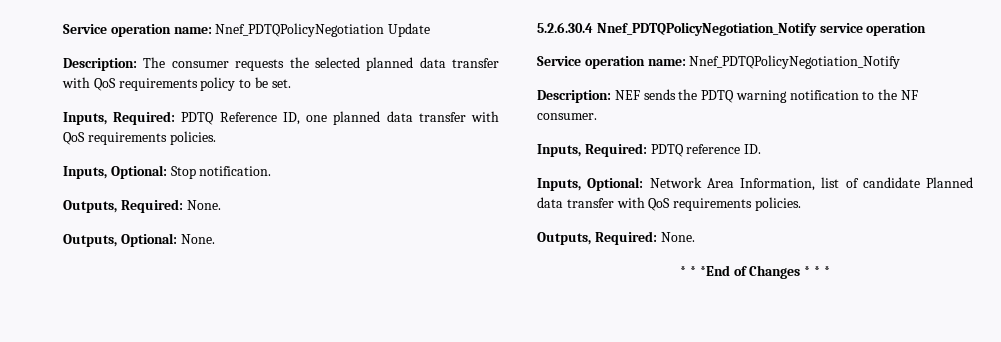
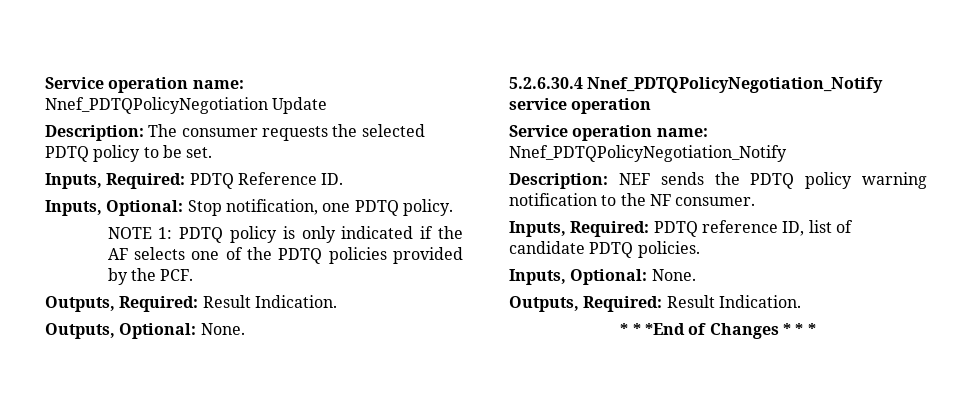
- Description: The consumer requests the selected planned data transfer with QoS requirements policy to be set.
+ Description: The consumer requests the selected PDTQ policy to be set.
- Inputs, Required: PDTQ Reference ID, one planned data transfer with QoS requirements policies.
- Inputs, Optional: Stop notification.
- Outputs, Required: None.
+ Inputs, Required: PDTQ Reference ID.
+ Inputs, Optional: Stop notification, one PDTQ policy.
+ NOTE 1: PDTQ policy is only indicated if the AF selects one of the PDTQ policies provided by the PCF.
+ Outputs, Required: Result Indication.
- Description: NEF sends the PDTQ warning notification to the NF consumer.
+ Description: NEF sends the PDTQ policy warning notification to the NF consumer.
- Inputs, Required: PDTQ reference ID.
- Inputs, Optional: Network Area Information, list of candidate Planned data transfer with QoS requirements policies.
- Outputs, Required: None.
+ Inputs, Required: PDTQ reference ID, list of candidate PDTQ policies.
+ Inputs, Optional: None.
+ Outputs, Required: Result Indication.

